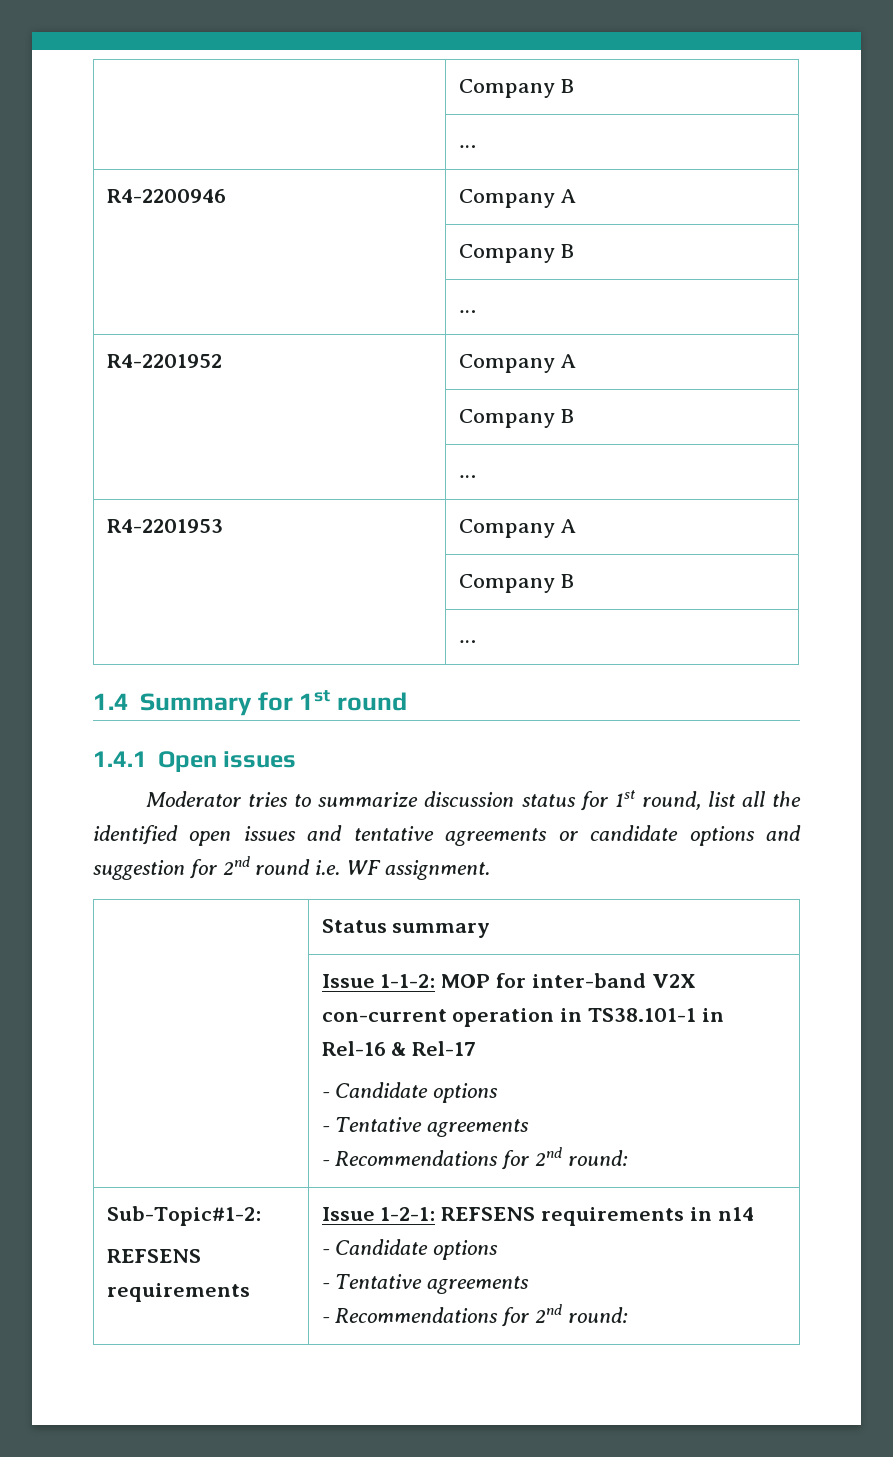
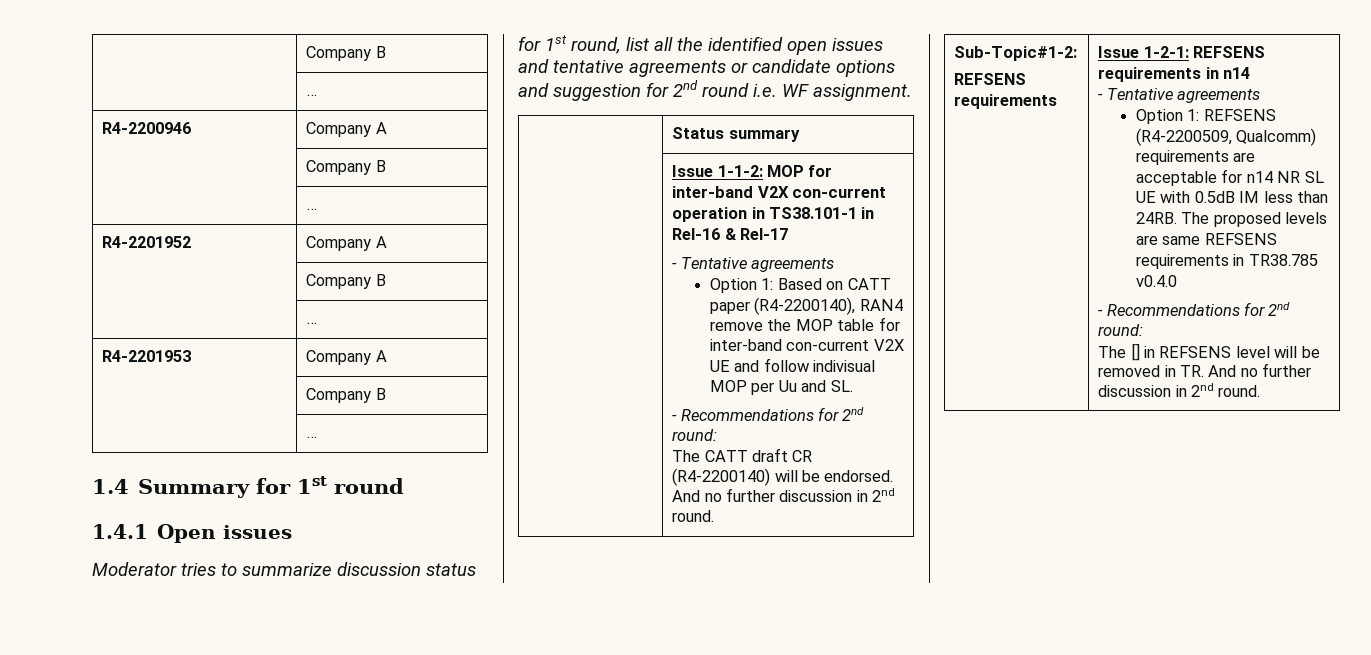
  Issue 1-1-2: MOP for inter-band V2X con-current operation in TS38.101-1 in Rel-16 & Rel-17
- - Candidate options
  - Tentative agreements
+ Option 1: Based on CATT paper (R4-2200140), RAN4 remove the MOP table for inter-band con-current V2X UE and follow indivisual MOP per Uu and SL.
  - Recommendations for 2nd round:
+ The CATT draft CR (R4-2200140) will be endorsed. And no further discussion in 2nd round.
  Issue 1-2-1: REFSENS requirements in n14
- - Candidate options
  - Tentative agreements
+ Option 1: REFSENS (R4-2200509, Qualcomm) requirements are acceptable for n14 NR SL UE with 0.5dB IM less than 24RB. The proposed levels are same REFSENS requirements in TR38.785 v0.4.0
  - Recommendations for 2nd round:
+ The [] in REFSENS level will be removed in TR. And no further discussion in 2nd round.

